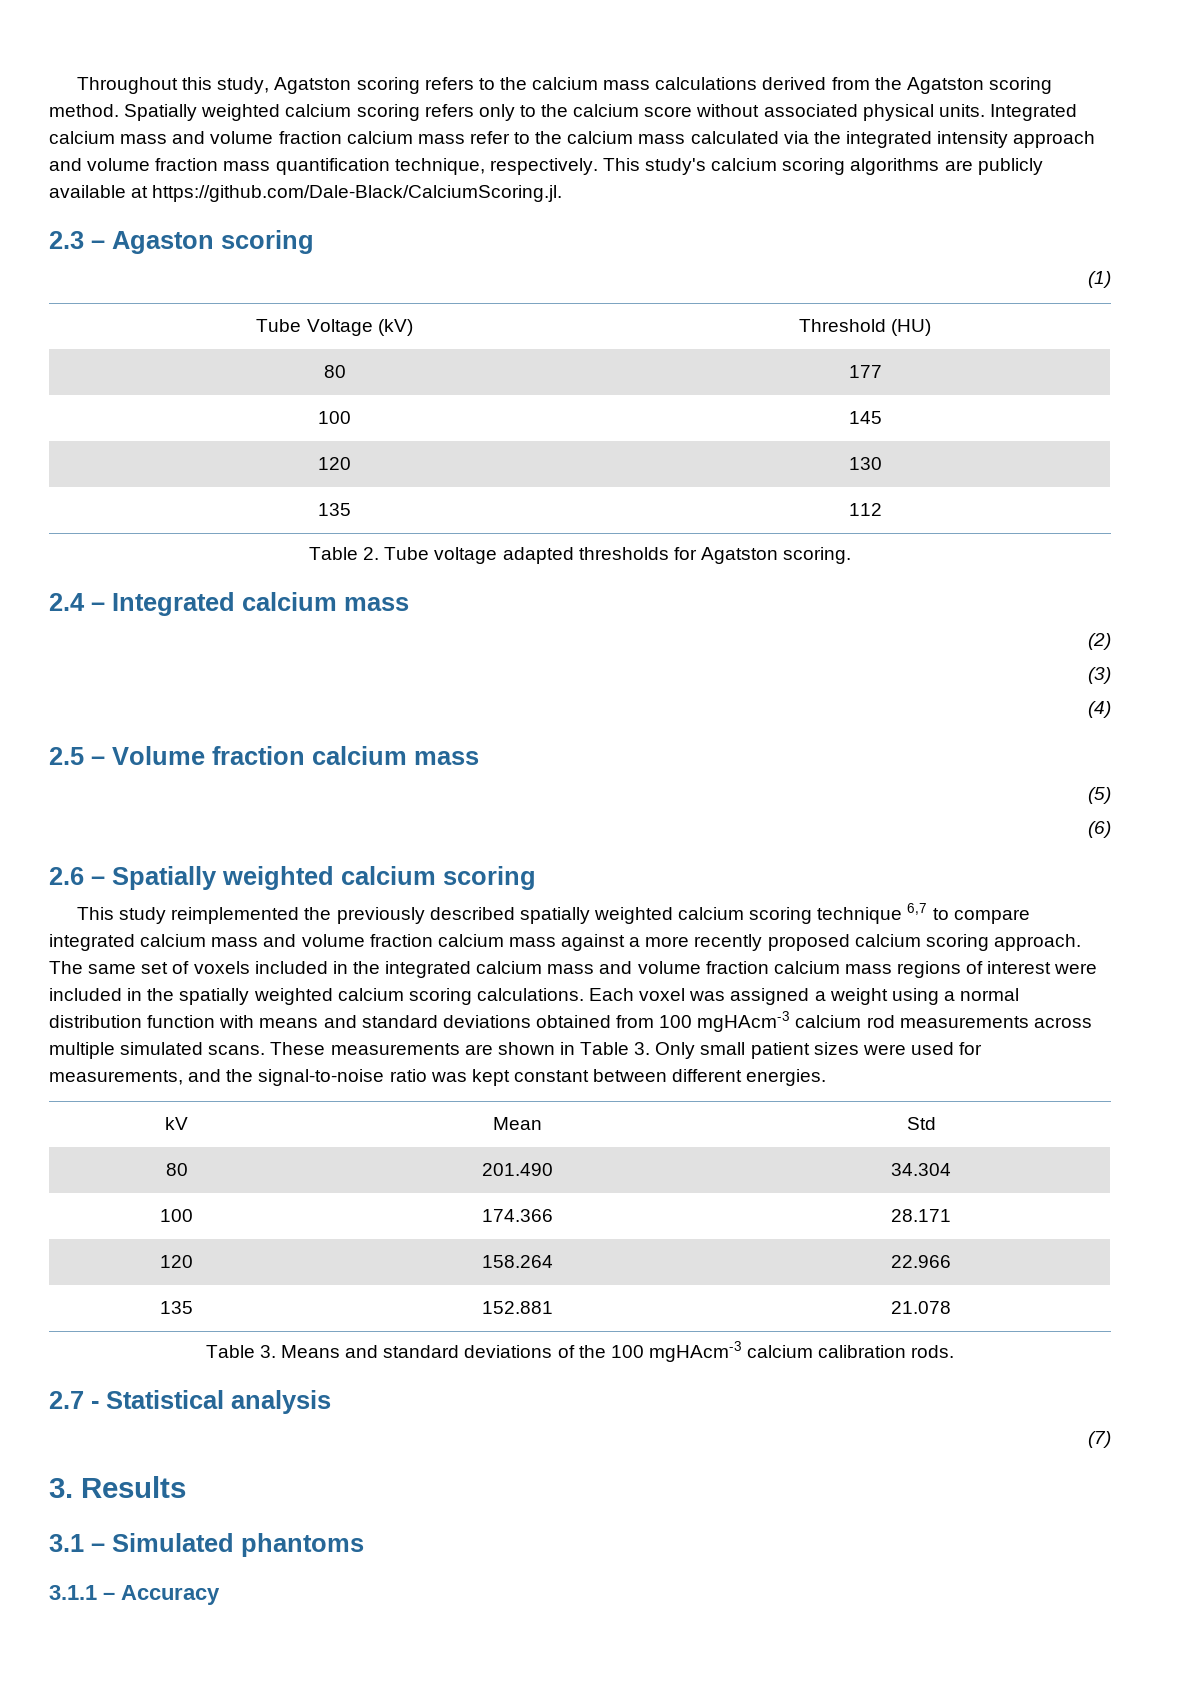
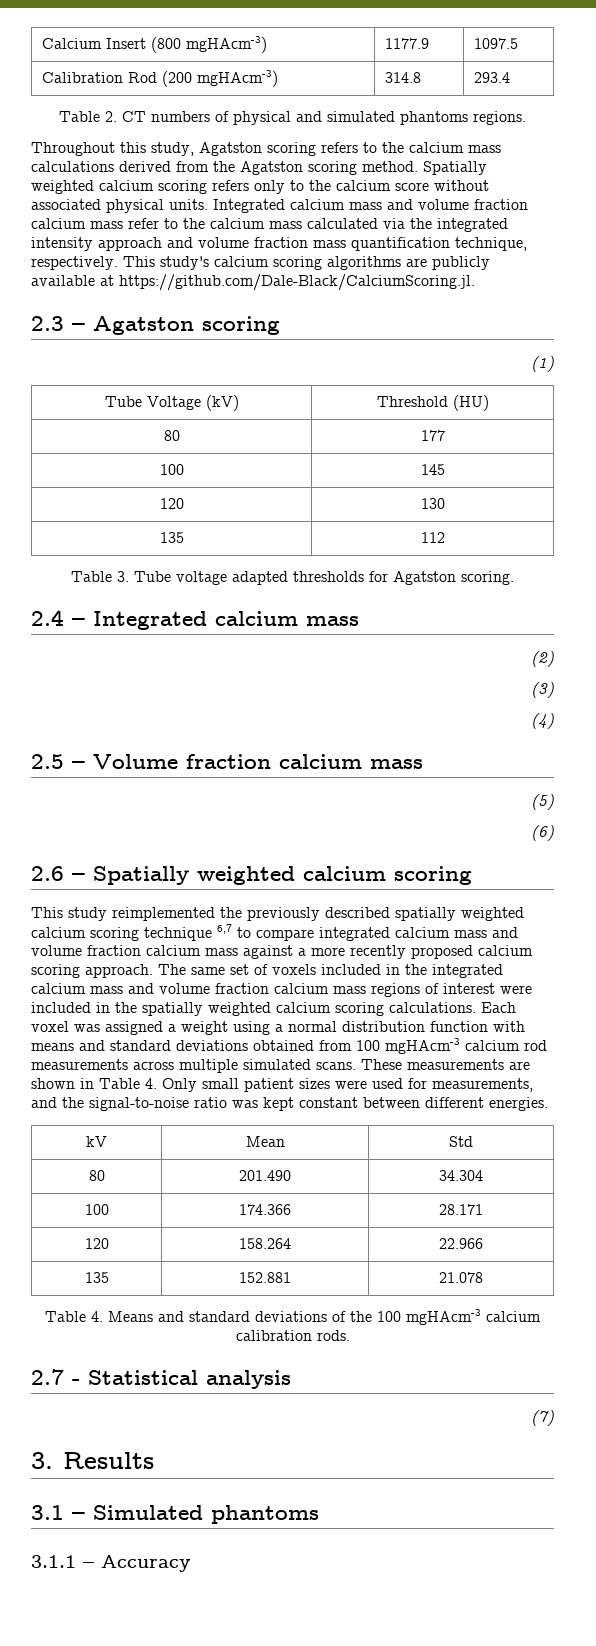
+ Calcium Insert (800 mgHAcm-3) | 1177.9 | 1097.5
+ Calibration Rod (200 mgHAcm-3) | 314.8 | 293.4
+ Table 2. CT numbers of physical and simulated phantoms regions.
- 2.3 – Agaston scoring
+ 2.3 – Agatston scoring
- Table 2. Tube voltage adapted thresholds for Agatston scoring.
+ Table 3. Tube voltage adapted thresholds for Agatston scoring.
- These measurements are shown in Table 3. Only small patient sizes were used for measurements, and the signal-to-noise ratio was kept constant between different energies.
+ These measurements are shown in Table 4. Only small patient sizes were used for measurements, and the signal-to-noise ratio was kept constant between different energies.
- Table 3. Means and standard deviations of the 100 mgHAcm-3 calcium calibration rods.
+ Table 4. Means and standard deviations of the 100 mgHAcm-3 calcium calibration rods.

